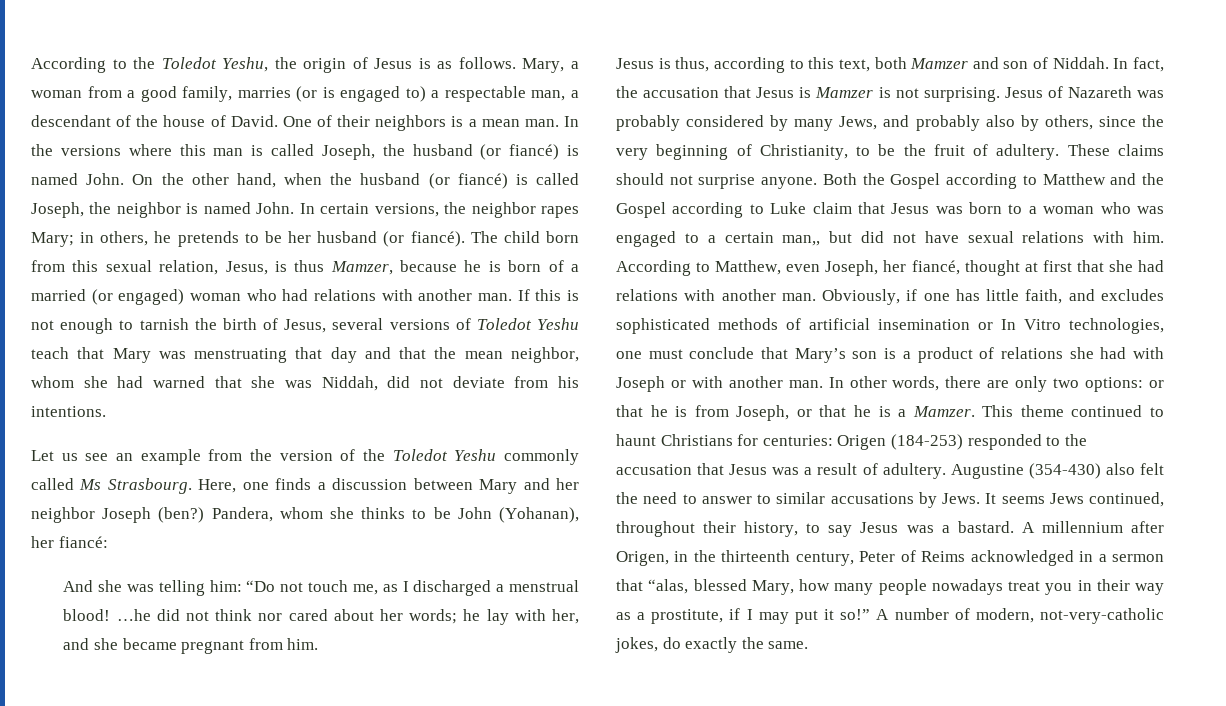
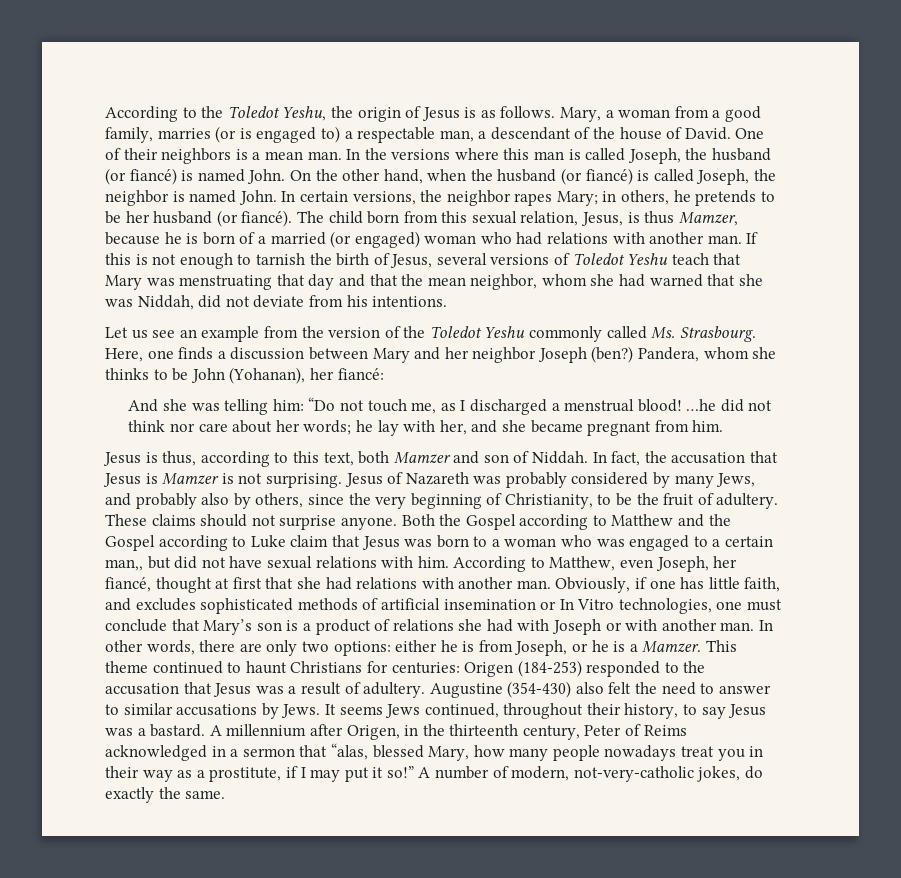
- Let us see an example from the version of the Toledot Yeshu commonly called Ms Strasbourg.
+ Let us see an example from the version of the Toledot Yeshu commonly called Ms. Strasbourg.
- …he did not think nor cared about her words; he lay with her, and she became pregnant from him.
+ …he did not think nor care about her words; he lay with her, and she became pregnant from him.
- In other words, there are only two options: or that he is from Joseph, or that he is a Mamzer.
+ In other words, there are only two options: either he is from Joseph, or he is a Mamzer.

